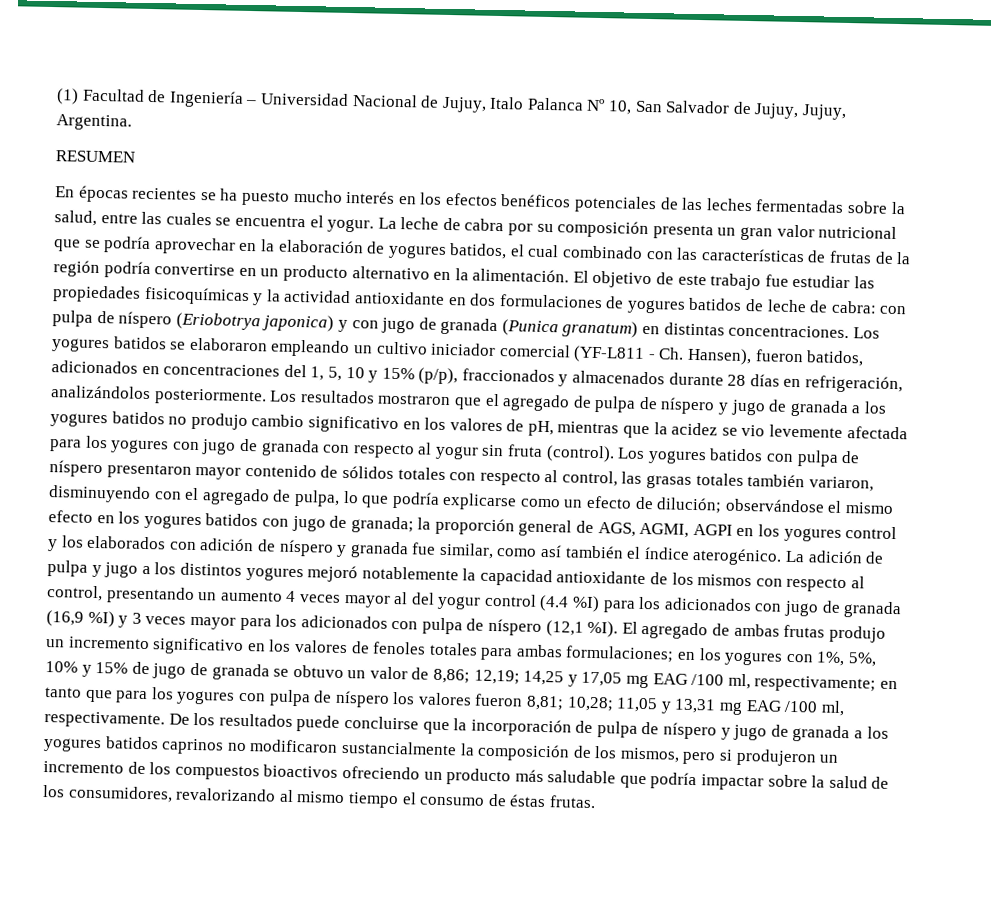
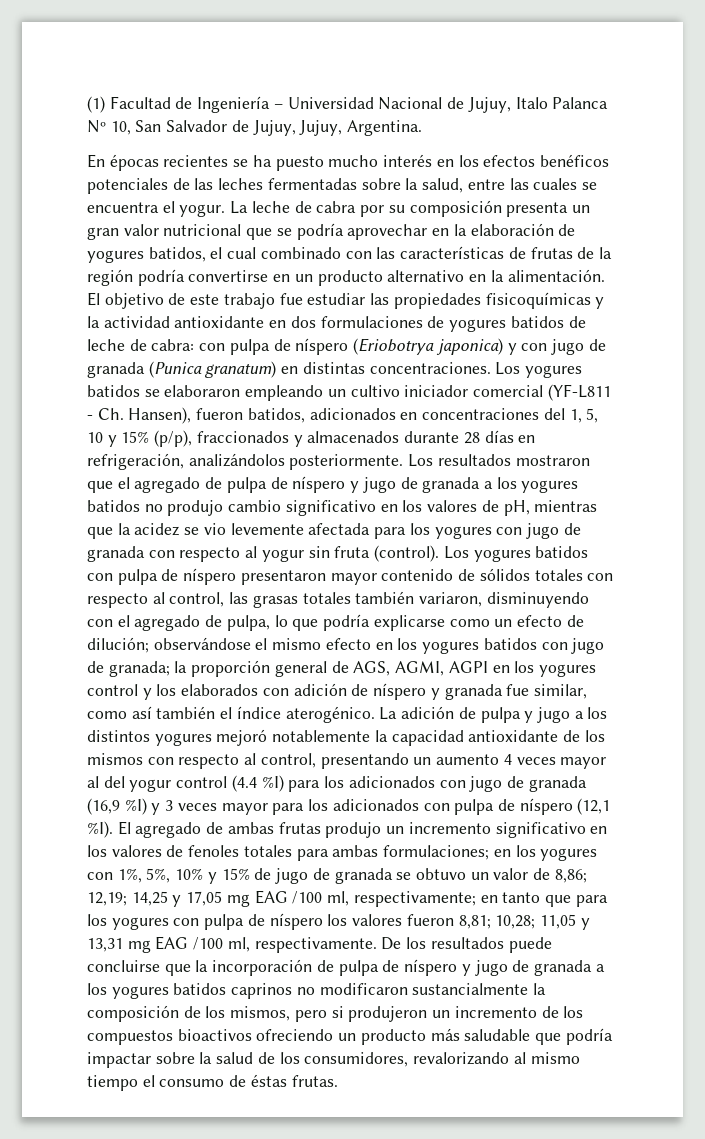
- RESUMEN

